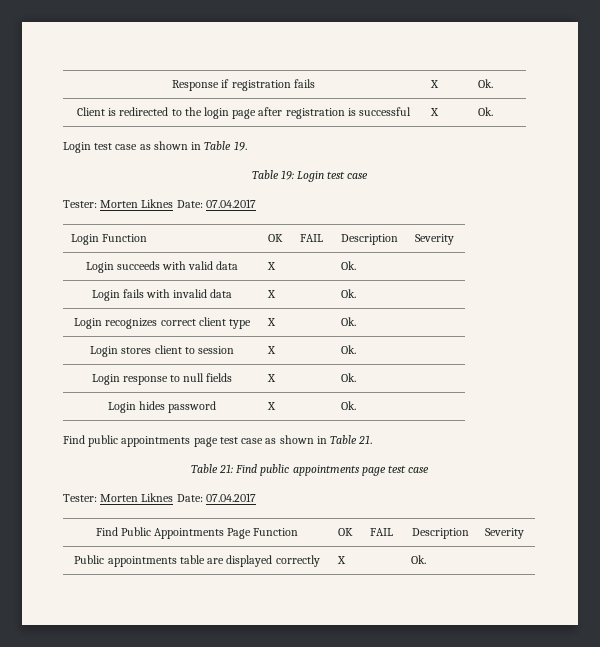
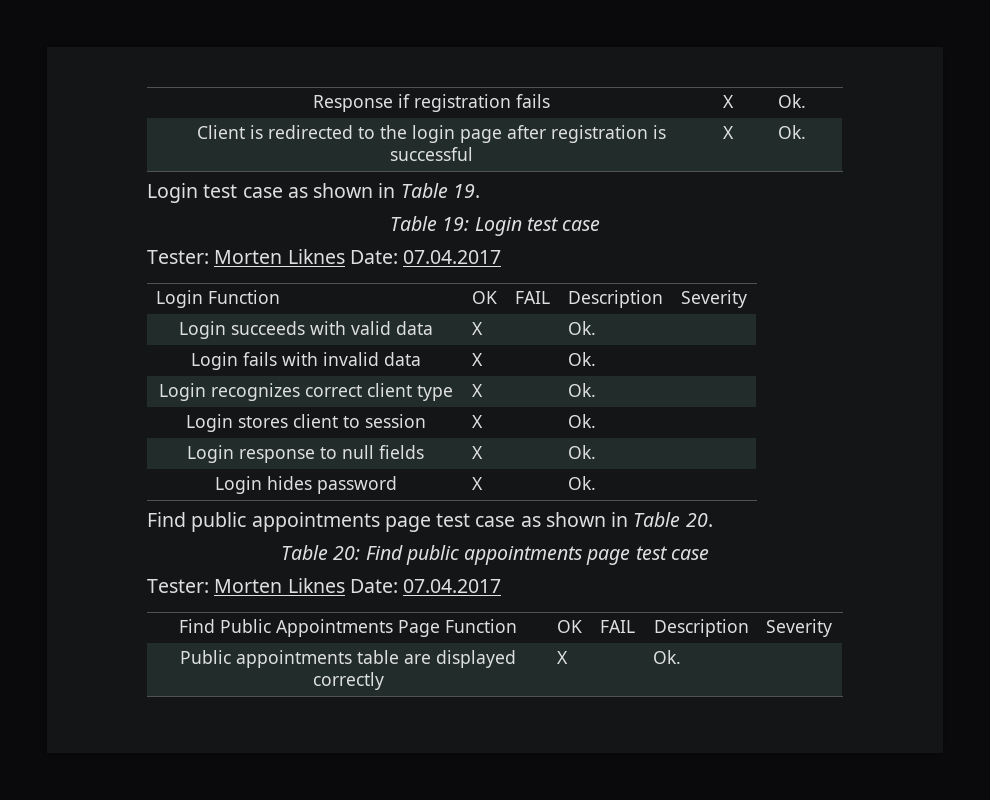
- Find public appointments page test case as shown in Table 21.
- Table 21: Find public appointments page test case
+ Find public appointments page test case as shown in Table 20.
+ Table 20: Find public appointments page test case

